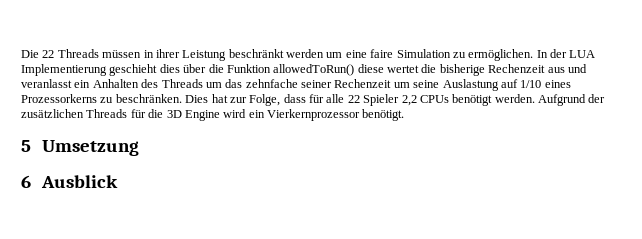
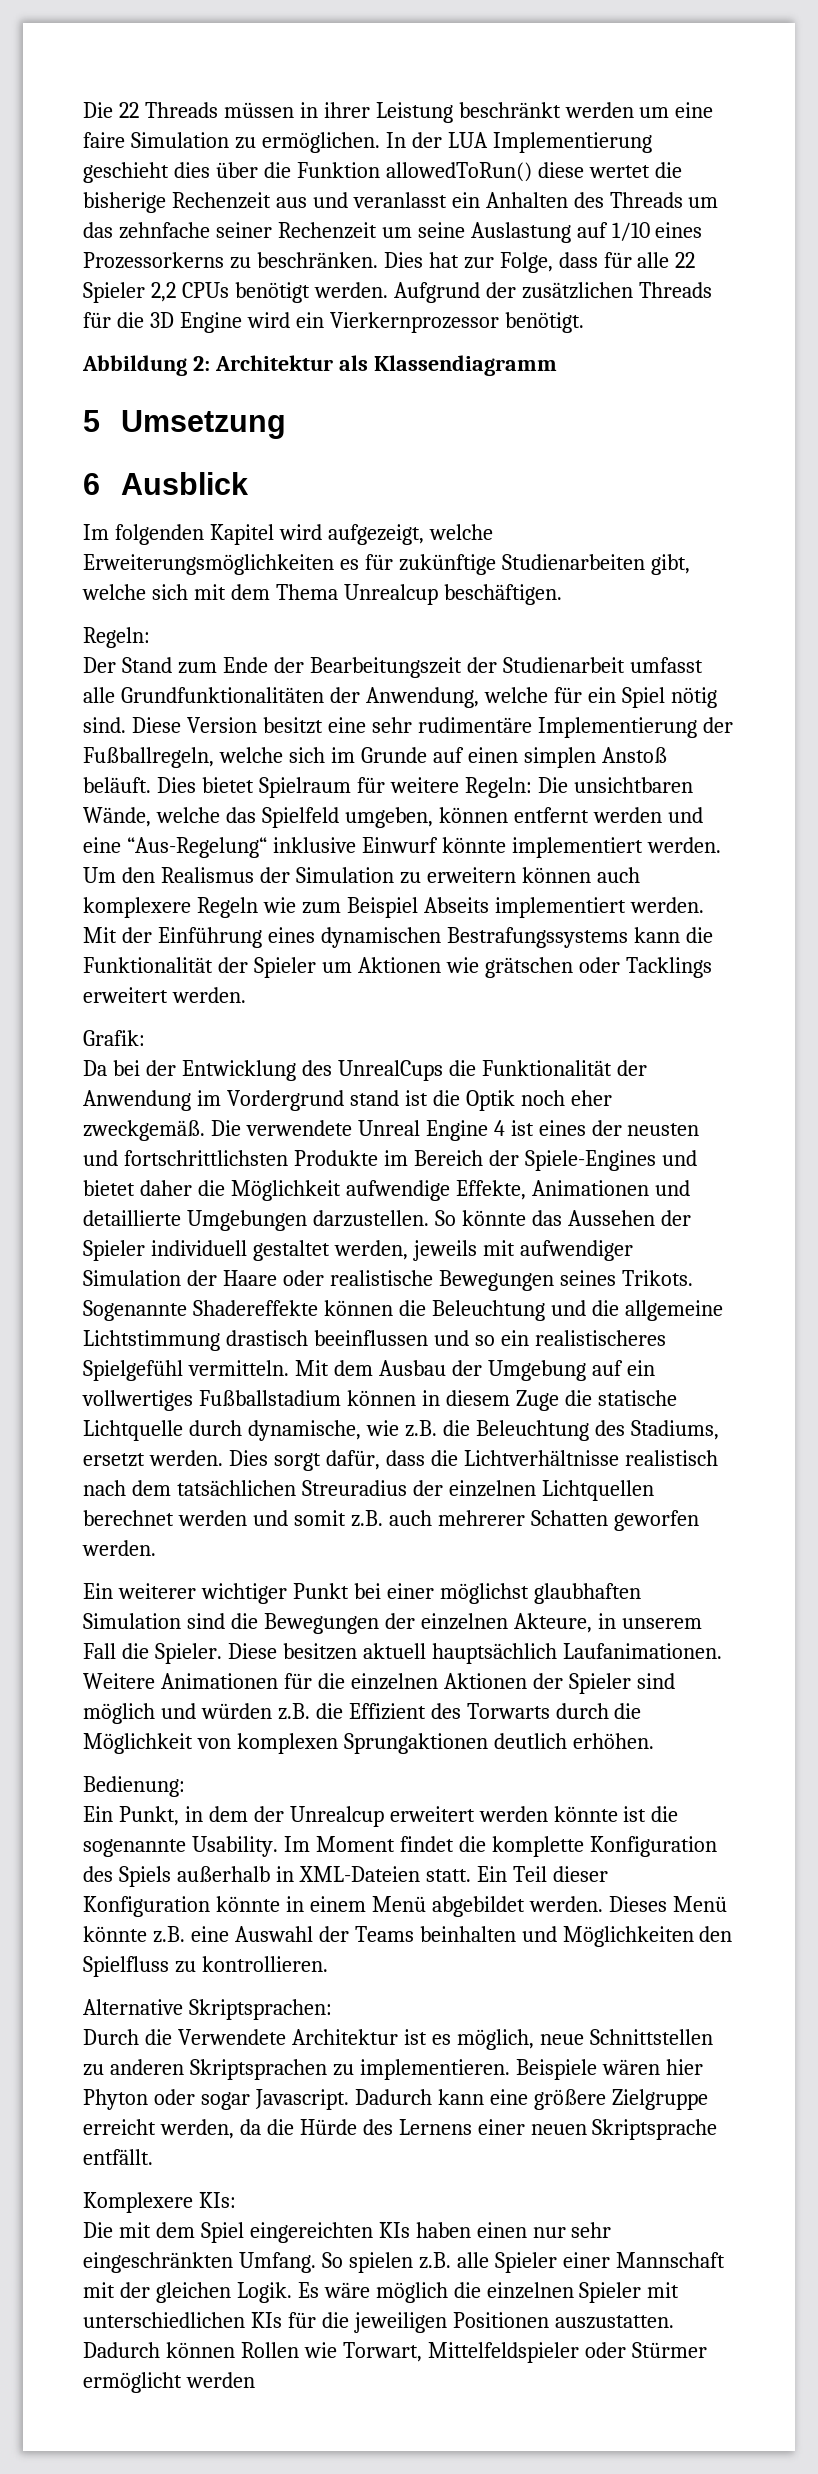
+ Abbildung 2: Architektur als Klassendiagramm
+ Im folgenden Kapitel wird aufgezeigt, welche Erweiterungsmöglichkeiten es für zukünftige Studienarbeiten gibt, welche sich mit dem Thema Unrealcup beschäftigen.
+ Regeln:
+ Der Stand zum Ende der Bearbeitungszeit der Studienarbeit umfasst alle Grundfunktionalitäten der Anwendung, welche für ein Spiel nötig sind. Diese Version besitzt eine sehr rudimentäre Implementierung der Fußballregeln, welche sich im Grunde auf einen simplen Anstoß beläuft. Dies bietet Spielraum für weitere Regeln: Die unsichtbaren Wände, welche das Spielfeld umgeben, können entfernt werden und eine “Aus-Regelung“ inklusive Einwurf könnte implementiert werden. Um den Realismus der Simulation zu erweitern können auch komplexere Regeln wie zum Beispiel Abseits implementiert werden. Mit der Einführung eines dynamischen Bestrafungssystems kann die Funktionalität der Spieler um Aktionen wie grätschen oder Tacklings erweitert werden.
+ Grafik:
+ Da bei der Entwicklung des UnrealCups die Funktionalität der Anwendung im Vordergrund stand ist die Optik noch eher zweckgemäß. Die verwendete Unreal Engine 4 ist eines der neusten und fortschrittlichsten Produkte im Bereich der Spiele-Engines und bietet daher die Möglichkeit aufwendige Effekte, Animationen und detaillierte Umgebungen darzustellen. So könnte das Aussehen der Spieler individuell gestaltet werden, jeweils mit aufwendiger Simulation der Haare oder realistische Bewegungen seines Trikots. Sogenannte Shadereffekte können die Beleuchtung und die allgemeine Lichtstimmung drastisch beeinflussen und so ein realistischeres Spielgefühl vermitteln. Mit dem Ausbau der Umgebung auf ein vollwertiges Fußballstadium können in diesem Zuge die statische Lichtquelle durch dynamische, wie z.B. die Beleuchtung des Stadiums, ersetzt werden. Dies sorgt dafür, dass die Lichtverhältnisse realistisch nach dem tatsächlichen Streuradius der einzelnen Lichtquellen berechnet werden und somit z.B. auch mehrerer Schatten geworfen werden.
+ Ein weiterer wichtiger Punkt bei einer möglichst glaubhaften Simulation sind die Bewegungen der einzelnen Akteure, in unserem Fall die Spieler. Diese besitzen aktuell hauptsächlich Laufanimationen. Weitere Animationen für die einzelnen Aktionen der Spieler sind möglich und würden z.B. die Effizient des Torwarts durch die Möglichkeit von komplexen Sprungaktionen deutlich erhöhen.
+ Bedienung:
+ Ein Punkt, in dem der Unrealcup erweitert werden könnte ist die sogenannte Usability. Im Moment findet die komplette Konfiguration des Spiels außerhalb in XML-Dateien statt. Ein Teil dieser Konfiguration könnte in einem Menü abgebildet werden. Dieses Menü könnte z.B. eine Auswahl der Teams beinhalten und Möglichkeiten den Spielfluss zu kontrollieren.
+ Alternative Skriptsprachen:
+ Durch die Verwendete Architektur ist es möglich, neue Schnittstellen zu anderen Skriptsprachen zu implementieren. Beispiele wären hier Phyton oder sogar Javascript. Dadurch kann eine größere Zielgruppe erreicht werden, da die Hürde des Lernens einer neuen Skriptsprache entfällt.
+ Komplexere KIs:
+ Die mit dem Spiel eingereichten KIs haben einen nur sehr eingeschränkten Umfang. So spielen z.B. alle Spieler einer Mannschaft mit der gleichen Logik. Es wäre möglich die einzelnen Spieler mit unterschiedlichen KIs für die jeweiligen Positionen auszustatten. Dadurch können Rollen wie Torwart, Mittelfeldspieler oder Stürmer ermöglicht werden

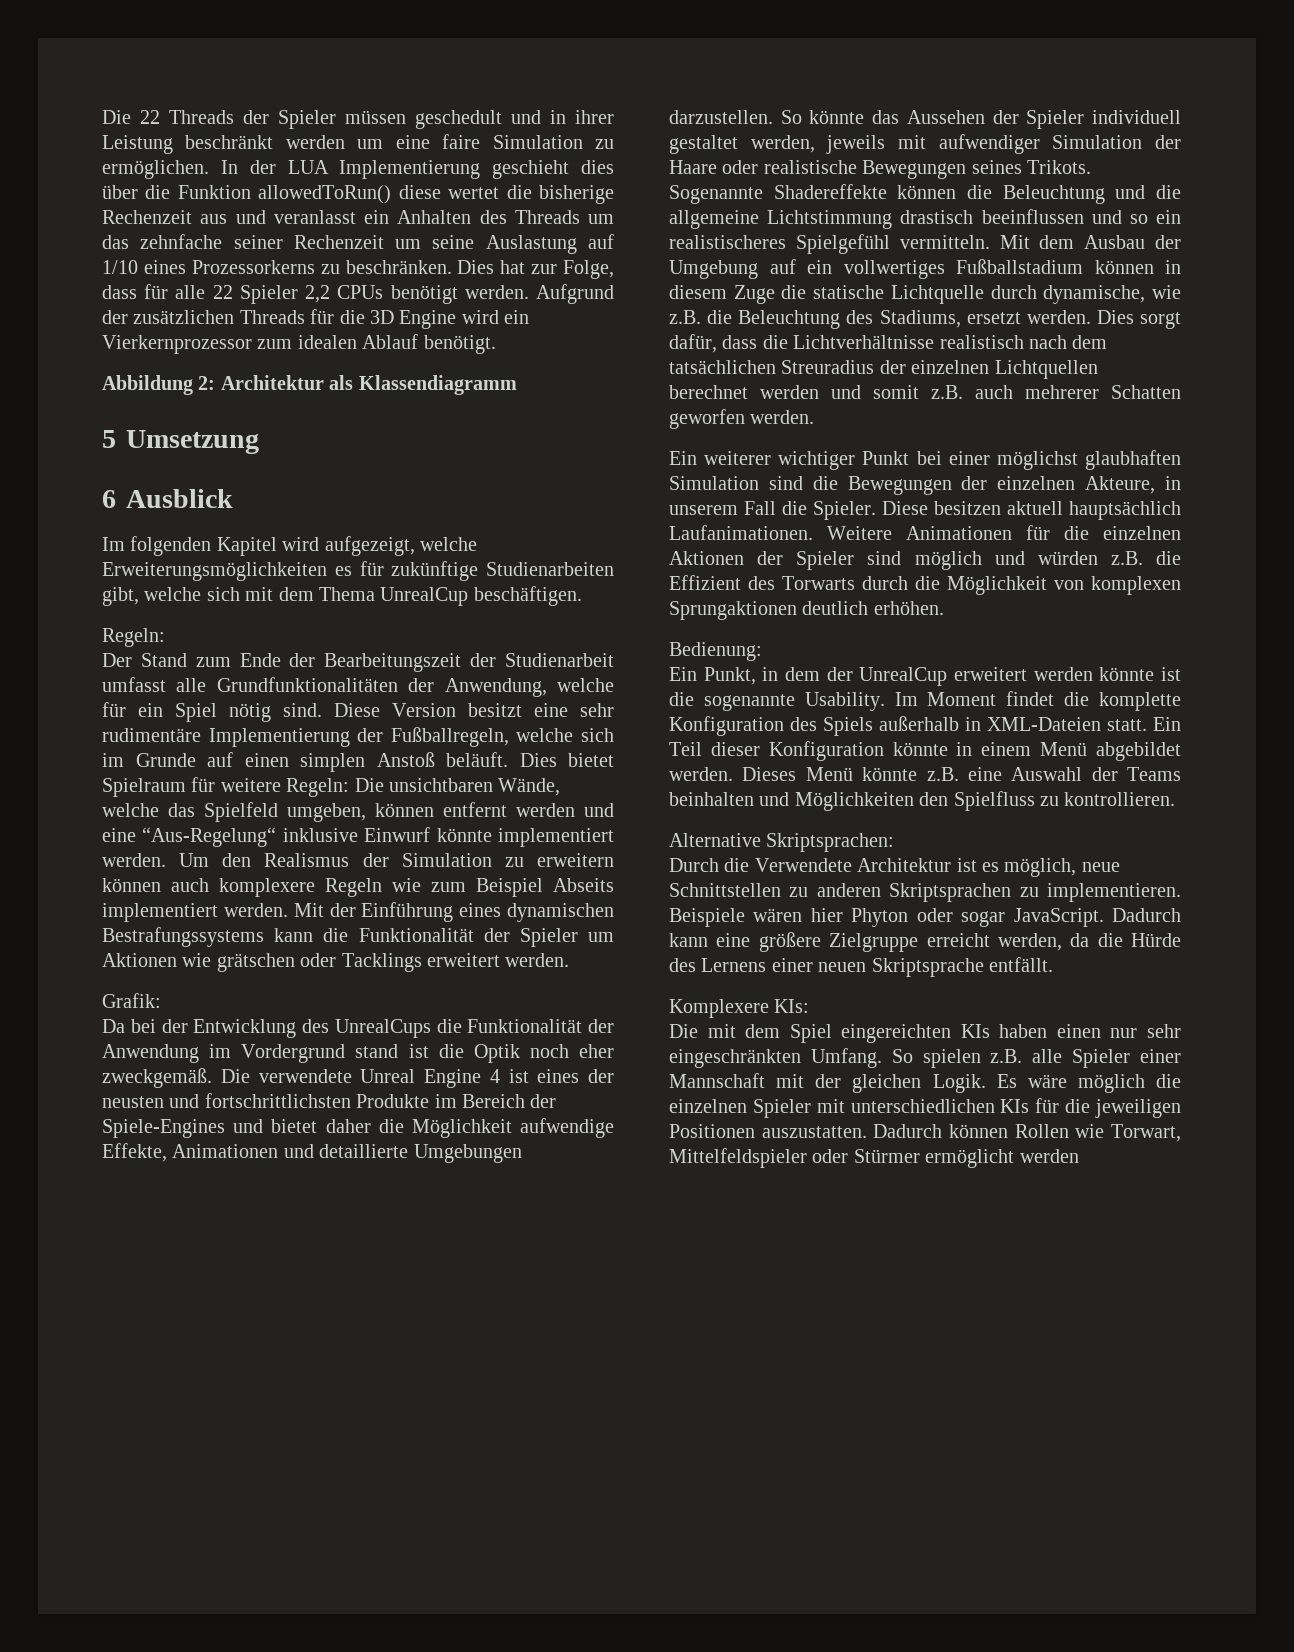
- Die 22 Threads müssen in ihrer Leistung beschränkt werden um eine faire Simulation zu ermöglichen.
+ Die 22 Threads der Spieler müssen geschedult und in ihrer Leistung beschränkt werden um eine faire Simulation zu ermöglichen.
- Aufgrund der zusätzlichen Threads für die 3D Engine wird ein Vierkernprozessor benötigt.
+ Aufgrund der zusätzlichen Threads für die 3D Engine wird ein Vierkernprozessor zum idealen Ablauf benötigt.
- Im folgenden Kapitel wird aufgezeigt, welche Erweiterungsmöglichkeiten es für zukünftige Studienarbeiten gibt, welche sich mit dem Thema Unrealcup beschäftigen.
+ Im folgenden Kapitel wird aufgezeigt, welche Erweiterungsmöglichkeiten es für zukünftige Studienarbeiten gibt, welche sich mit dem Thema UnrealCup beschäftigen.
- Ein Punkt, in dem der Unrealcup erweitert werden könnte ist die sogenannte Usability.
+ Ein Punkt, in dem der UnrealCup erweitert werden könnte ist die sogenannte Usability.
- Beispiele wären hier Phyton oder sogar Javascript.
+ Beispiele wären hier Phyton oder sogar JavaScript.

